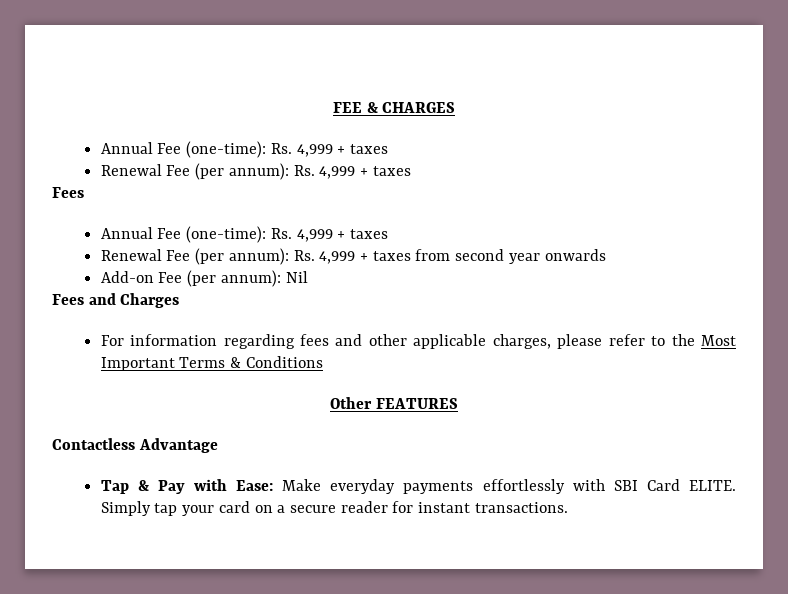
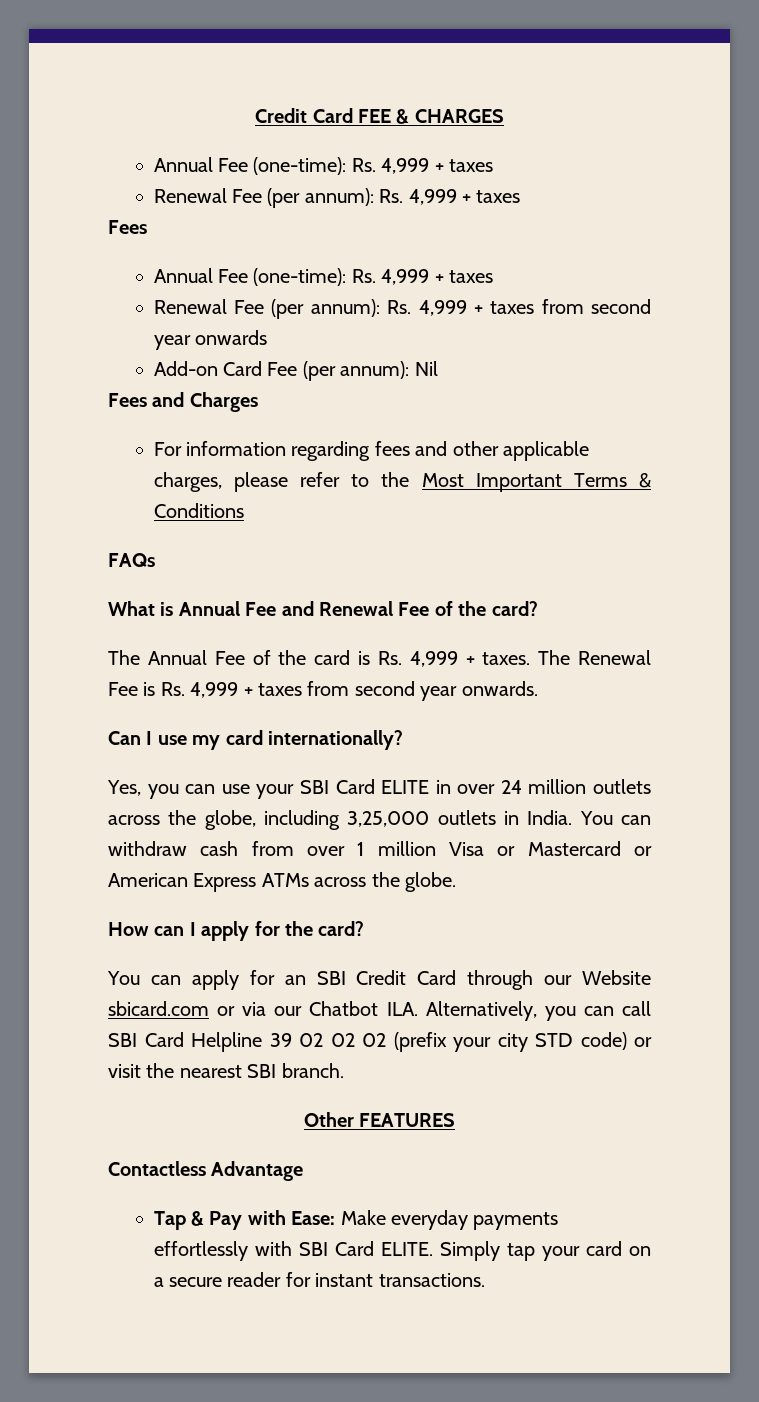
- FEE & CHARGES
+ Credit Card FEE & CHARGES
- Add-on Fee (per annum): Nil
+ Add-on Card Fee (per annum): Nil
+ FAQs
+ What is Annual Fee and Renewal Fee of the card?
+ The Annual Fee of the card is Rs. 4,999 + taxes. The Renewal Fee is Rs. 4,999 + taxes from second year onwards.
+ Can I use my card internationally?
+ Yes, you can use your SBI Card ELITE in over 24 million outlets across the globe, including 3,25,000 outlets in India. You can withdraw cash from over 1 million Visa or Mastercard or American Express ATMs across the globe.
+ How can I apply for the card?
+ You can apply for an SBI Credit Card through our Website sbicard.com or via our Chatbot ILA. Alternatively, you can call SBI Card Helpline 39 02 02 02 (prefix your city STD code) or visit the nearest SBI branch.

